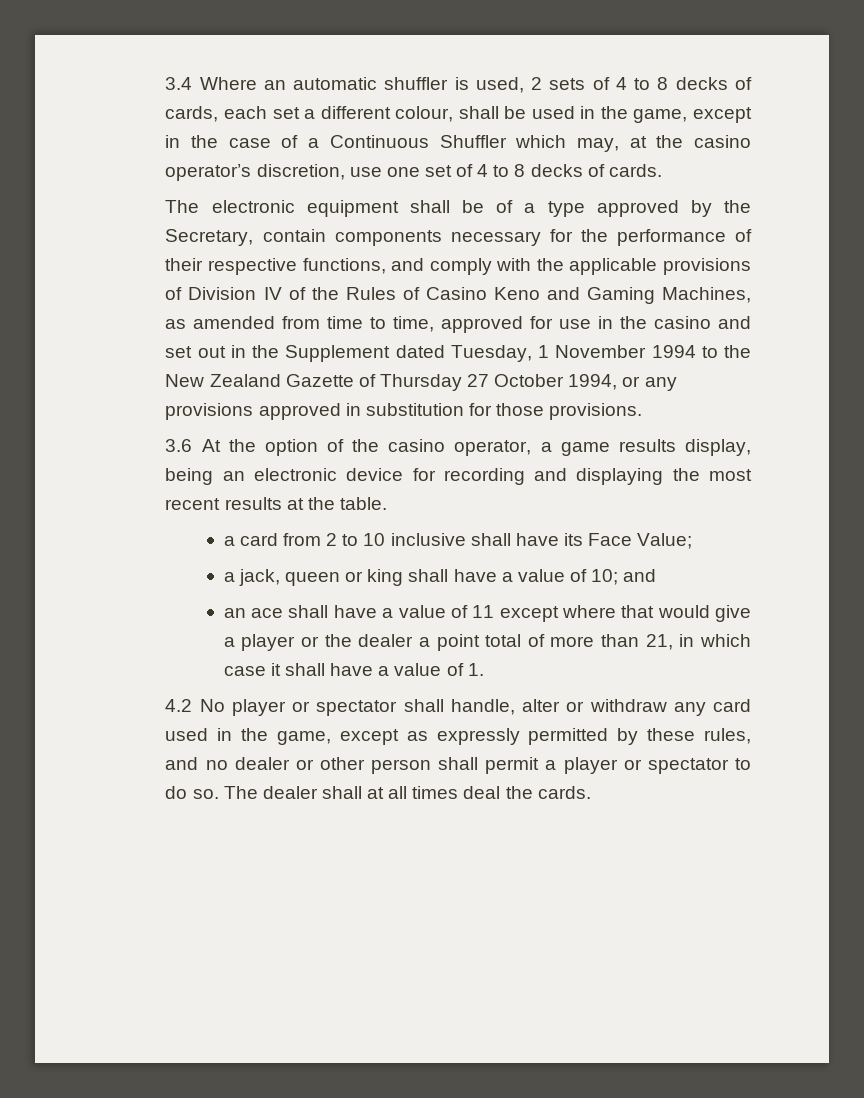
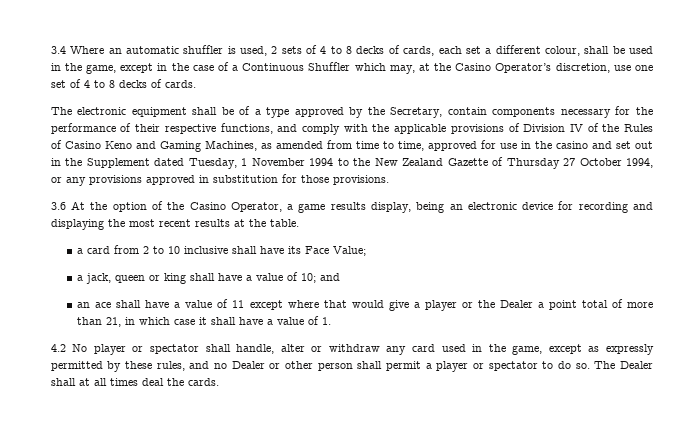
- 3.4 Where an automatic shuffler is used, 2 sets of 4 to 8 decks of cards, each set a different colour, shall be used in the game, except in the case of a Continuous Shuffler which may, at the casino operator’s discretion, use one set of 4 to 8 decks of cards.
+ 3.4 Where an automatic shuffler is used, 2 sets of 4 to 8 decks of cards, each set a different colour, shall be used in the game, except in the case of a Continuous Shuffler which may, at the Casino Operator’s discretion, use one set of 4 to 8 decks of cards.
- 3.6 At the option of the casino operator, a game results display, being an electronic device for recording and displaying the most recent results at the table.
+ 3.6 At the option of the Casino Operator, a game results display, being an electronic device for recording and displaying the most recent results at the table.
- an ace shall have a value of 11 except where that would give a player or the dealer a point total of more than 21, in which case it shall have a value of 1.
+ an ace shall have a value of 11 except where that would give a player or the Dealer a point total of more than 21, in which case it shall have a value of 1.
- 4.2 No player or spectator shall handle, alter or withdraw any card used in the game, except as expressly permitted by these rules, and no dealer or other person shall permit a player or spectator to do so.
+ 4.2 No player or spectator shall handle, alter or withdraw any card used in the game, except as expressly permitted by these rules, and no Dealer or other person shall permit a player or spectator to do so.
- The dealer shall at all times deal the cards.
+ The Dealer shall at all times deal the cards.

